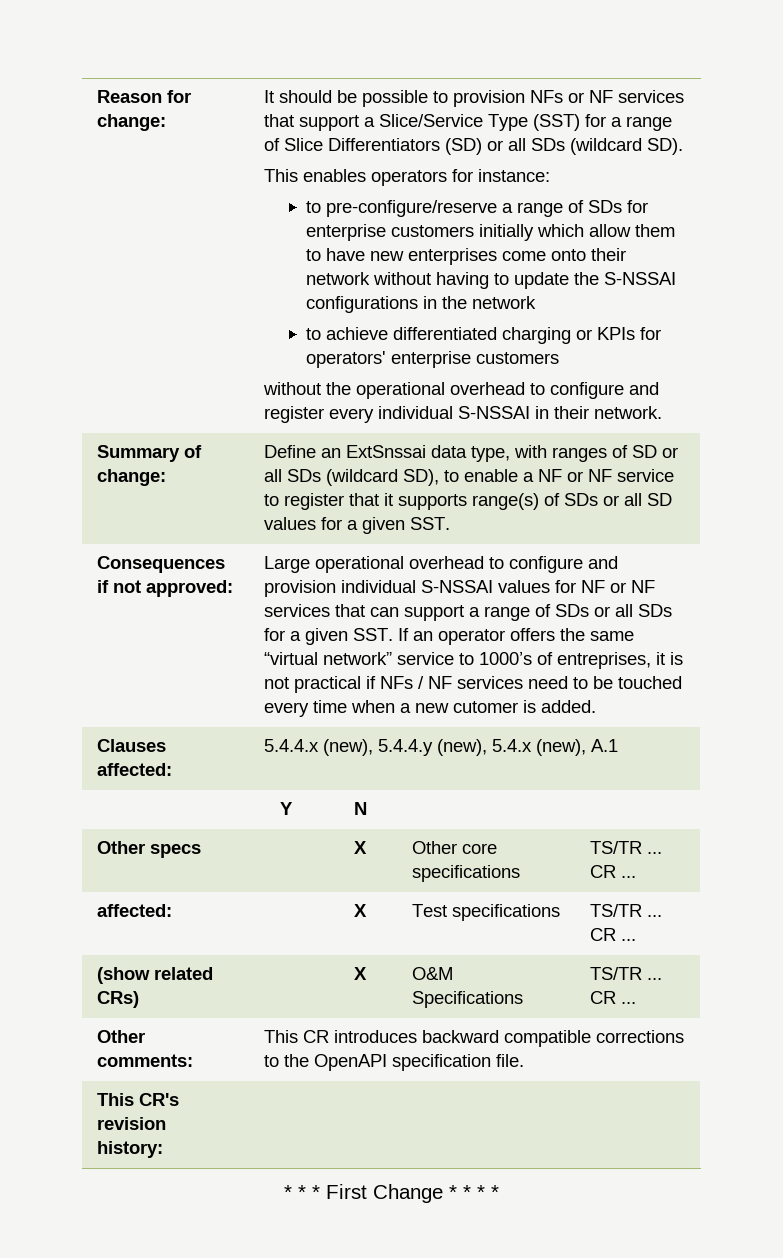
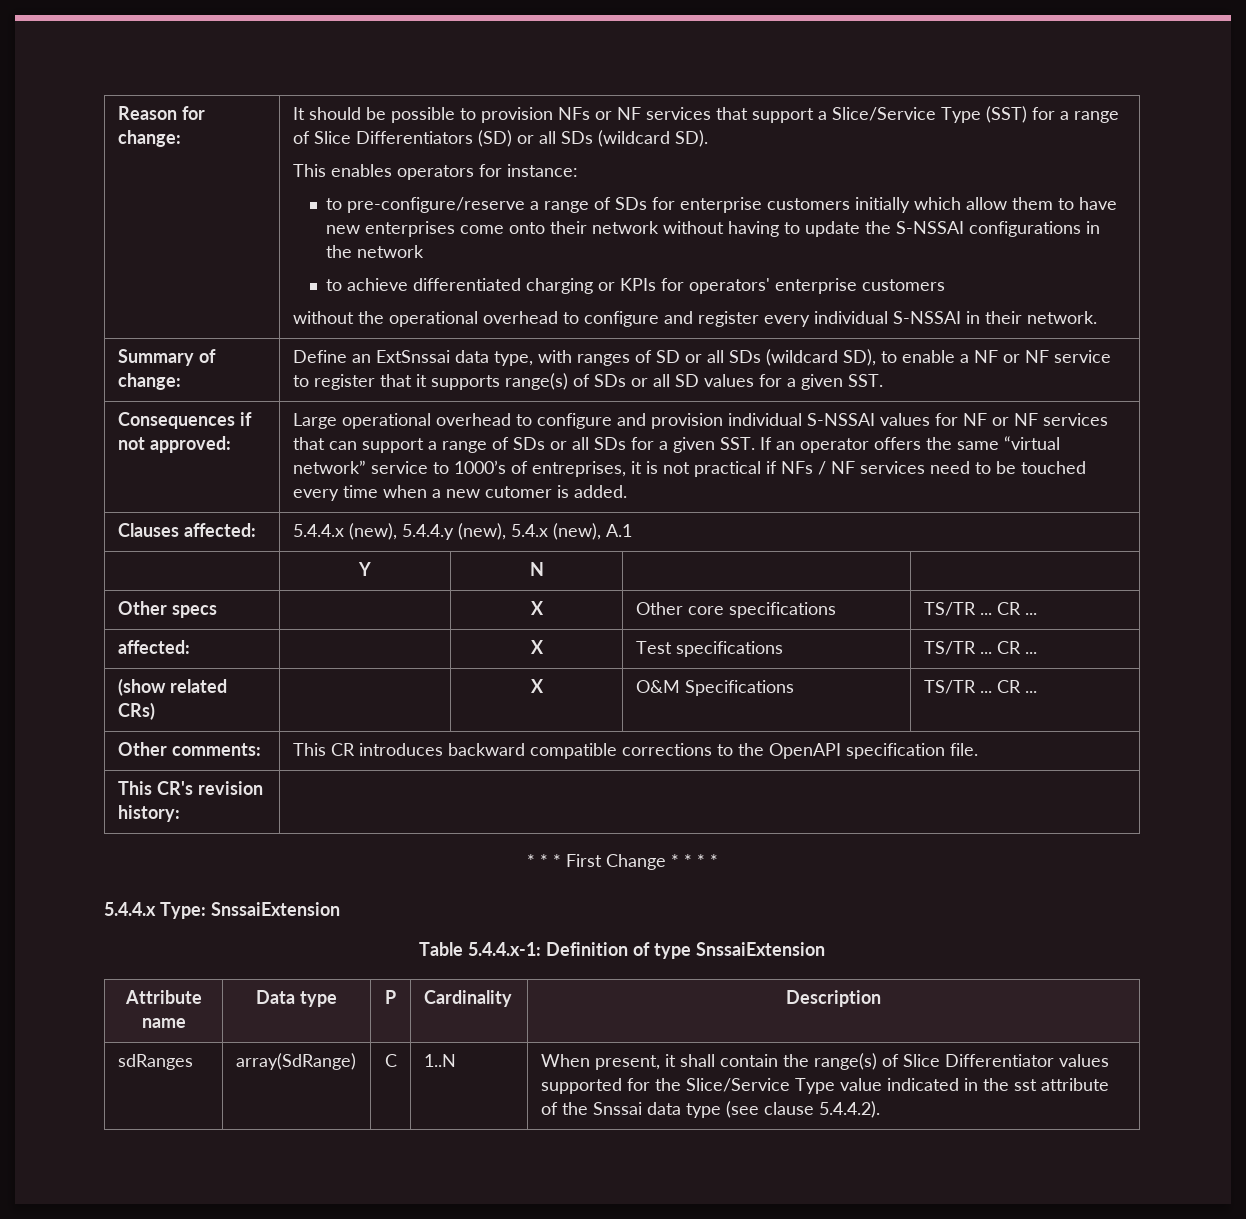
+ 5.4.4.x Type: SnssaiExtension
+ Table 5.4.4.x-1: Definition of type SnssaiExtension
+ Attribute name | Data type | P | Cardinality | Description
+ sdRanges | array(SdRange) | C | 1..N | When present, it shall contain the range(s) of Slice Differentiator values supported for the Slice/Service Type value indicated in the sst attribute of the Snssai data type (see clause 5.4.4.2).

